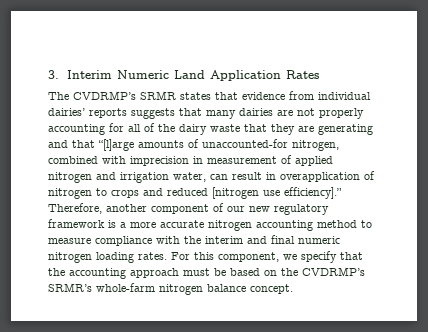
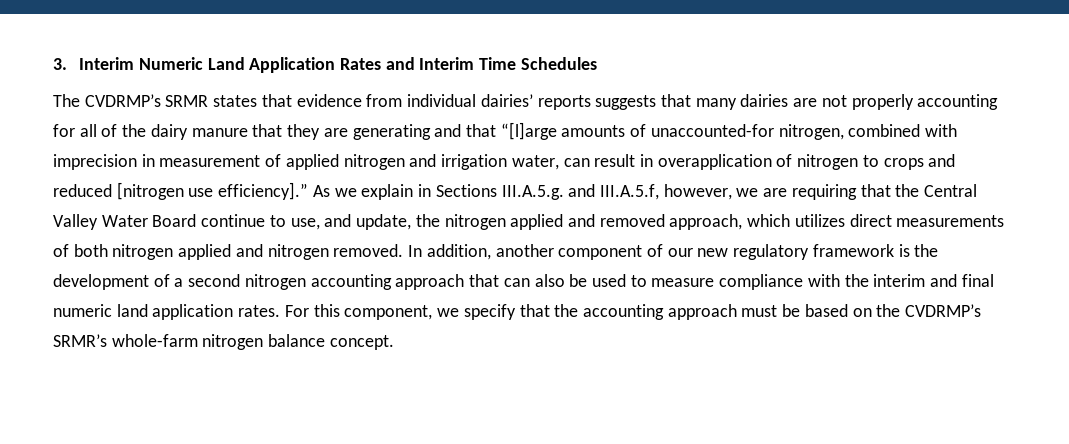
- 3. Interim Numeric Land Application Rates
+ 3. Interim Numeric Land Application Rates and Interim Time Schedules
- The CVDRMP’s SRMR states that evidence from individual dairies’ reports suggests that many dairies are not properly accounting for all of the dairy waste that they are generating and that “[l]arge amounts of unaccounted-for nitrogen, combined with imprecision in measurement of applied nitrogen and irrigation water, can result in overapplication of nitrogen to crops and reduced [nitrogen use efficiency].”
+ The CVDRMP’s SRMR states that evidence from individual dairies’ reports suggests that many dairies are not properly accounting for all of the dairy manure that they are generating and that “[l]arge amounts of unaccounted-for nitrogen, combined with imprecision in measurement of applied nitrogen and irrigation water, can result in overapplication of nitrogen to crops and reduced [nitrogen use efficiency].”
- Therefore, another component of our new regulatory framework is a more accurate nitrogen accounting method to measure compliance with the interim and final numeric nitrogen loading rates.
+ As we explain in Sections III.A.5.g. and III.A.5.f, however, we are requiring that the Central Valley Water Board continue to use, and update, the nitrogen applied and removed approach, which utilizes direct measurements of both nitrogen applied and nitrogen removed. In addition, another component of our new regulatory framework is the development of a second nitrogen accounting approach that can also be used to measure compliance with the interim and final numeric land application rates.

